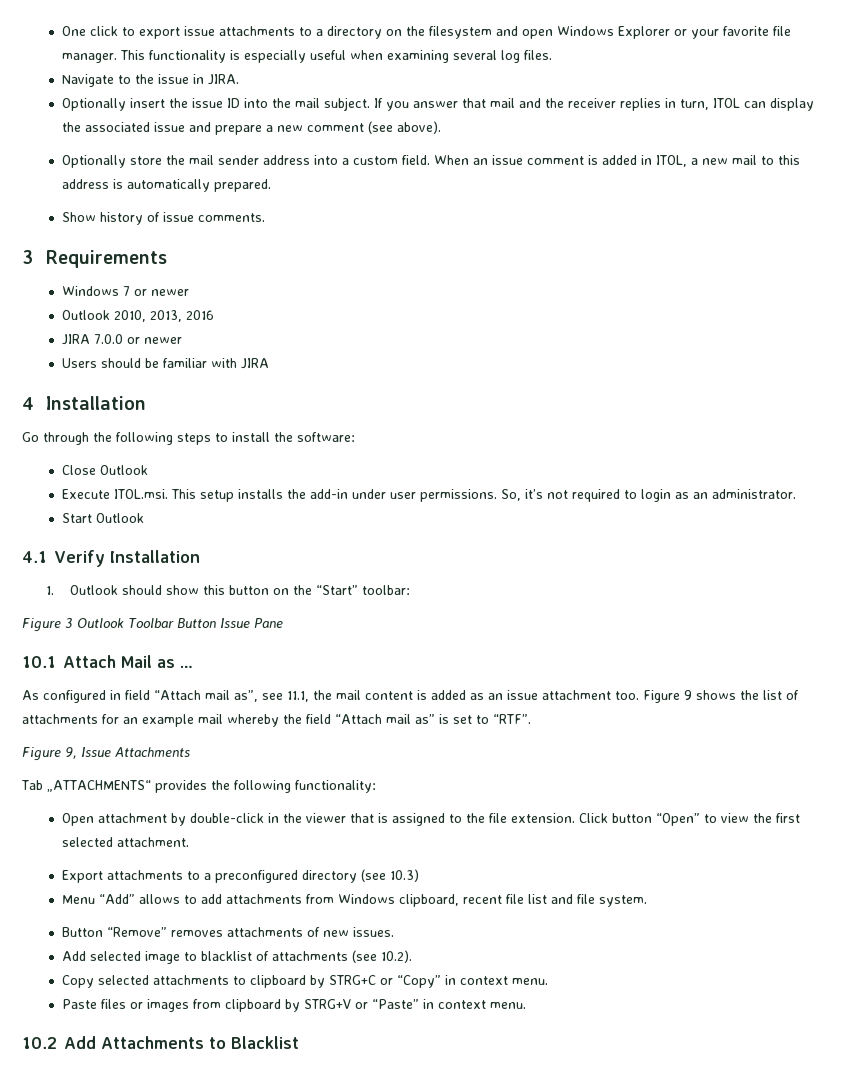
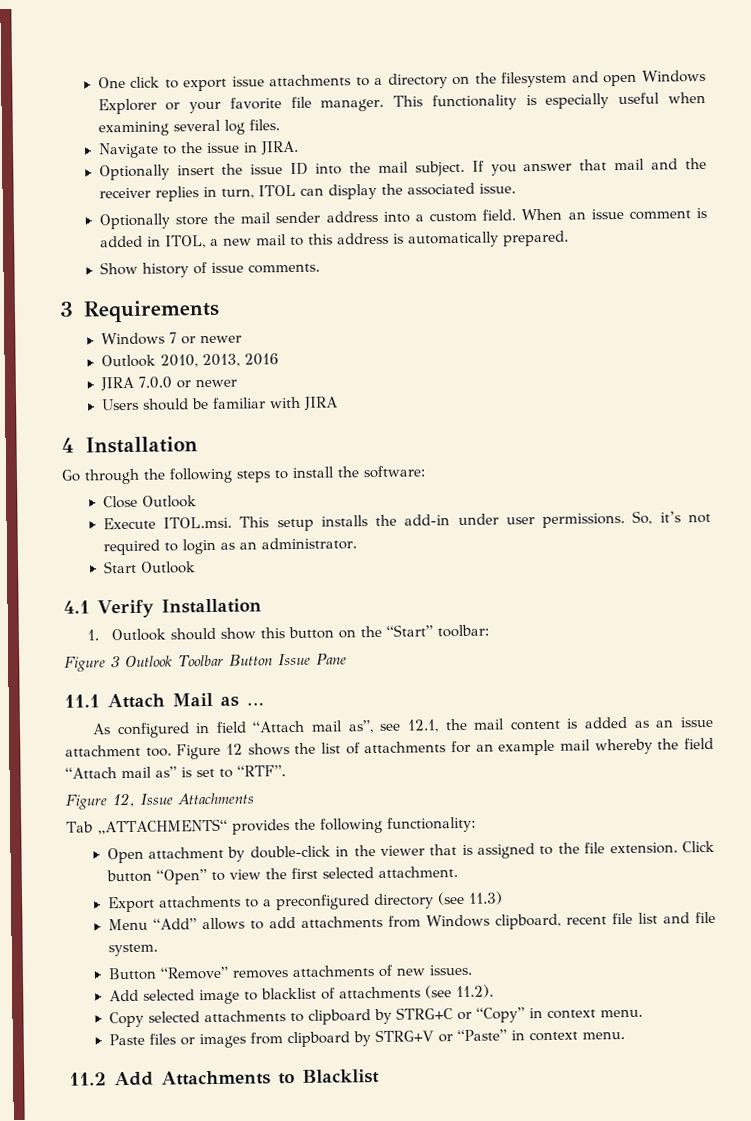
- If you answer that mail and the receiver replies in turn, ITOL can display the associated issue and prepare a new comment (see above).
+ If you answer that mail and the receiver replies in turn, ITOL can display the associated issue.
- 10.1 Attach Mail as …
+ 11.1 Attach Mail as …
- As configured in field “Attach mail as”, see 11.1, the mail content is added as an issue attachment too.
+ As configured in field “Attach mail as”, see 12.1, the mail content is added as an issue attachment too.
- Figure 9 shows the list of attachments for an example mail whereby the field “Attach mail as” is set to “RTF”.
+ Figure 12 shows the list of attachments for an example mail whereby the field “Attach mail as” is set to “RTF”.
- Figure 9, Issue Attachments
+ Figure 12, Issue Attachments
- Export attachments to a preconfigured directory (see 10.3)
+ Export attachments to a preconfigured directory (see 11.3)
- Add selected image to blacklist of attachments (see 10.2).
+ Add selected image to blacklist of attachments (see 11.2).
- 10.2 Add Attachments to Blacklist
+ 11.2 Add Attachments to Blacklist

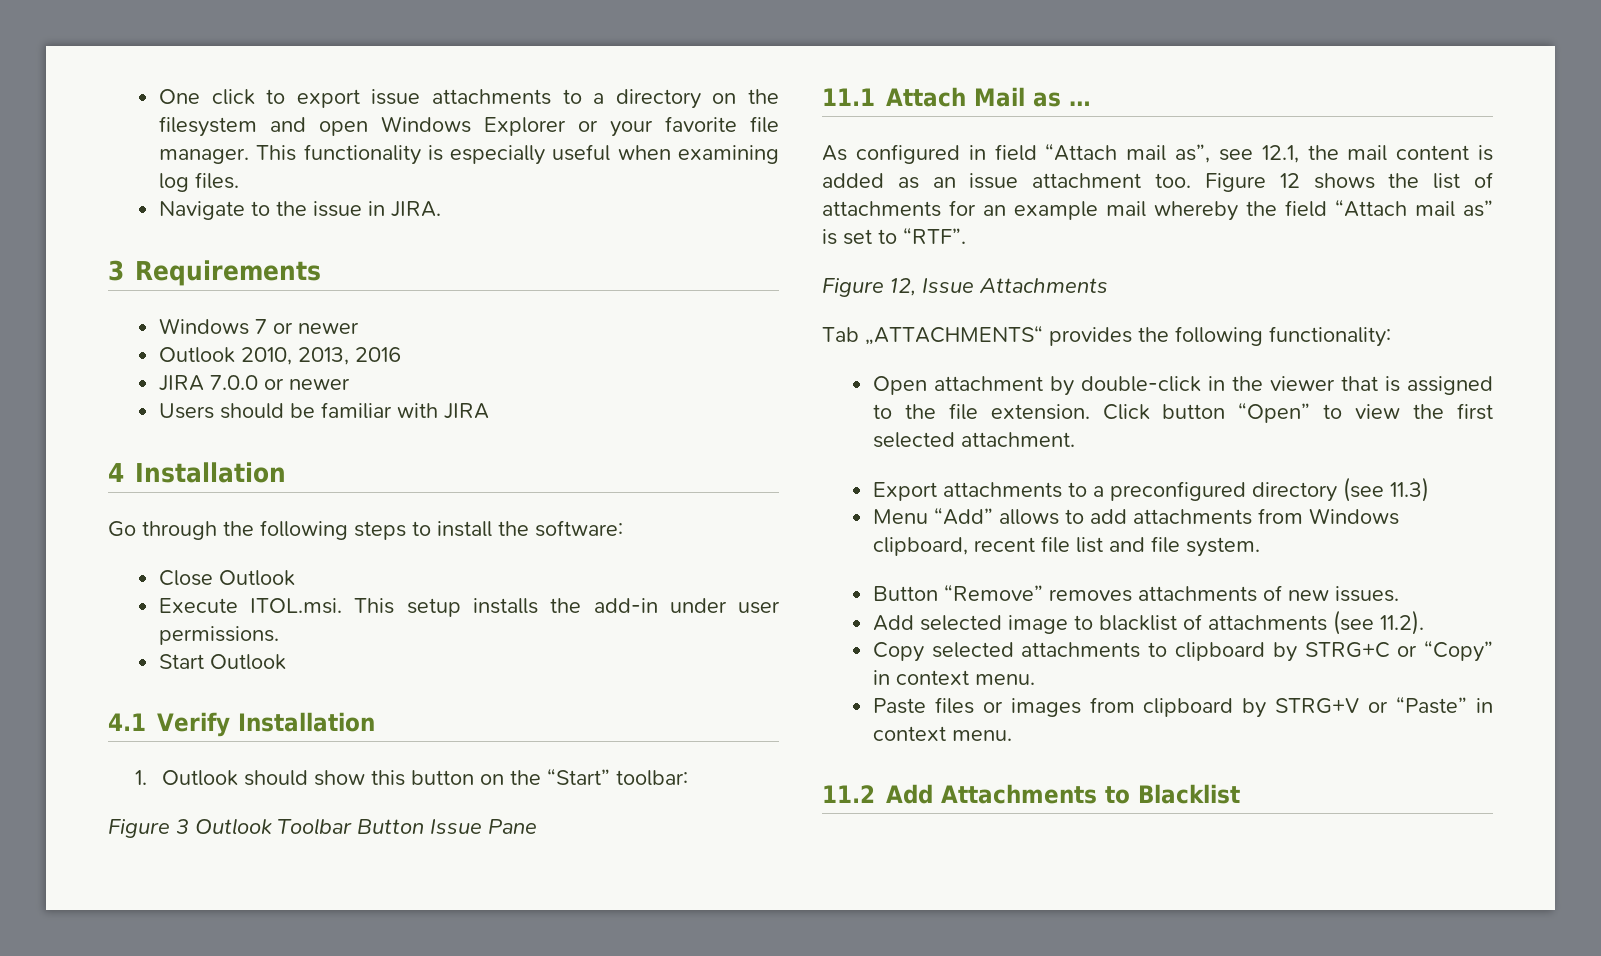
- This functionality is especially useful when examining several log files.
+ This functionality is especially useful when examining log files.
- Optionally insert the issue ID into the mail subject. If you answer that mail and the receiver replies in turn, ITOL can display the associated issue.
- Optionally store the mail sender address into a custom field. When an issue comment is added in ITOL, a new mail to this address is automatically prepared.
- Show history of issue comments.
- So, it’s not required to login as an administrator.

